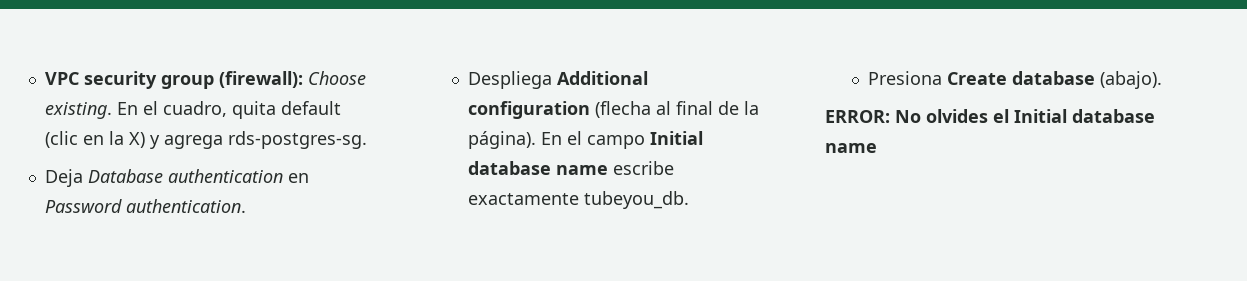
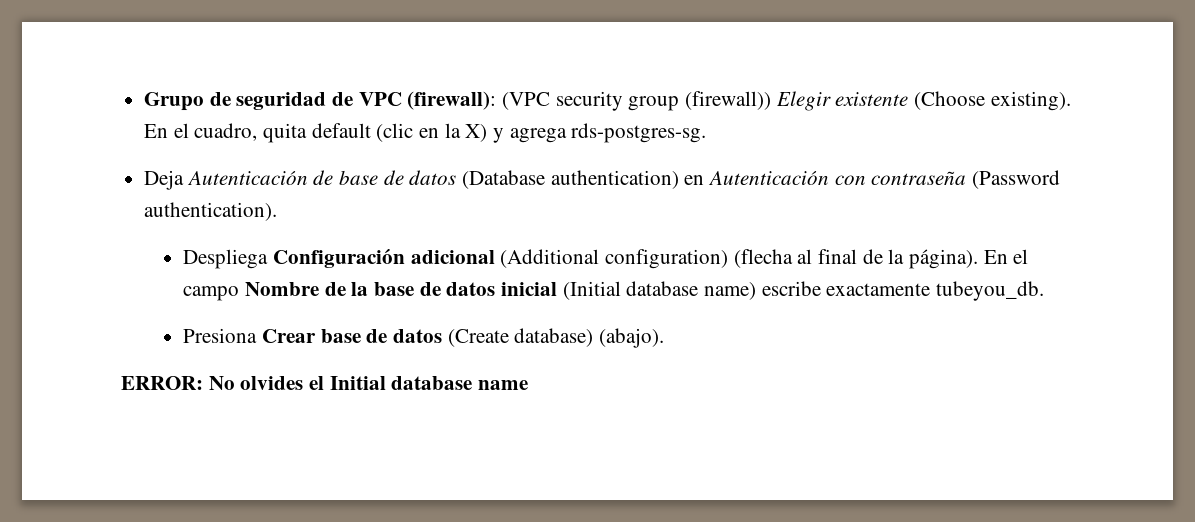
- VPC security group (firewall): Choose existing.
+ Grupo de seguridad de VPC (firewall): (VPC security group (firewall)) Elegir existente (Choose existing).
- Deja Database authentication en Password authentication.
- Despliega Additional configuration (flecha al final de la página).
+ Deja Autenticación de base de datos (Database authentication) en Autenticación con contraseña (Password authentication).
+ Despliega Configuración adicional (Additional configuration) (flecha al final de la página).
- En el campo Initial database name escribe exactamente tubeyou_db.
- Presiona Create database (abajo).
+ En el campo Nombre de la base de datos inicial (Initial database name) escribe exactamente tubeyou_db.
+ Presiona Crear base de datos (Create database) (abajo).

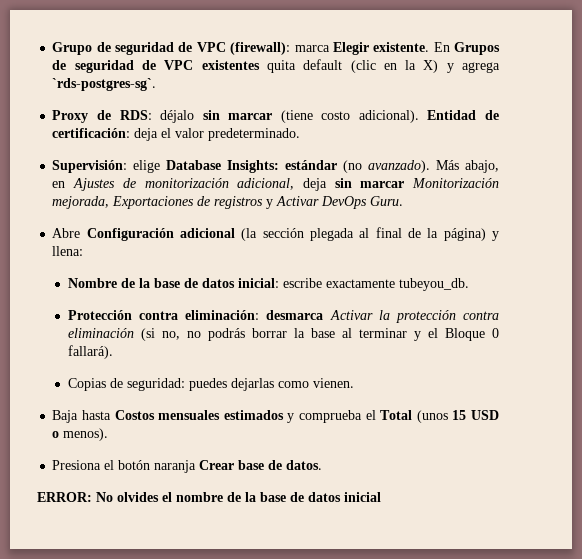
- Grupo de seguridad de VPC (firewall): (VPC security group (firewall)) Elegir existente (Choose existing). En el cuadro, quita default (clic en la X) y agrega rds-postgres-sg.
- Deja Autenticación de base de datos (Database authentication) en Autenticación con contraseña (Password authentication).
- Despliega Configuración adicional (Additional configuration) (flecha al final de la página). En el campo Nombre de la base de datos inicial (Initial database name) escribe exactamente tubeyou_db.
+ Grupo de seguridad de VPC (firewall): marca Elegir existente. En Grupos de seguridad de VPC existentes quita default (clic en la X) y agrega `rds-postgres-sg`.
+ Proxy de RDS: déjalo sin marcar (tiene costo adicional). Entidad de certificación: deja el valor predeterminado.
+ Supervisión: elige Database Insights: estándar (no avanzado). Más abajo, en Ajustes de monitorización adicional, deja sin marcar Monitorización mejorada, Exportaciones de registros y Activar DevOps Guru.
+ Abre Configuración adicional (la sección plegada al final de la página) y llena:
+ Nombre de la base de datos inicial: escribe exactamente tubeyou_db.
- Presiona Crear base de datos (Create database) (abajo).
- ERROR: No olvides el Initial database name
+ Protección contra eliminación: desmarca Activar la protección contra eliminación (si no, no podrás borrar la base al terminar y el Bloque 0 fallará).
+ Copias de seguridad: puedes dejarlas como vienen.
+ Baja hasta Costos mensuales estimados y comprueba el Total (unos 15 USD o menos).
+ Presiona el botón naranja Crear base de datos.
+ ERROR: No olvides el nombre de la base de datos inicial

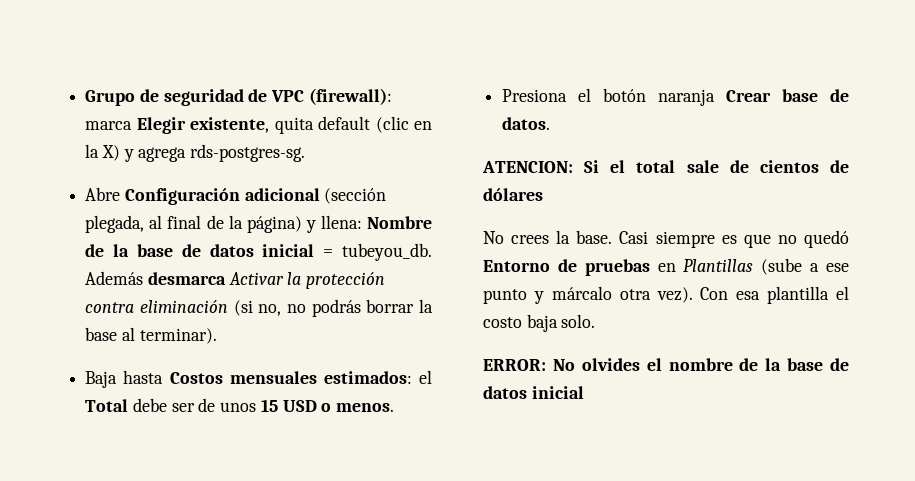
- Grupo de seguridad de VPC (firewall): marca Elegir existente. En Grupos de seguridad de VPC existentes quita default (clic en la X) y agrega `rds-postgres-sg`.
- Proxy de RDS: déjalo sin marcar (tiene costo adicional). Entidad de certificación: deja el valor predeterminado.
- Supervisión: elige Database Insights: estándar (no avanzado). Más abajo, en Ajustes de monitorización adicional, deja sin marcar Monitorización mejorada, Exportaciones de registros y Activar DevOps Guru.
+ Grupo de seguridad de VPC (firewall): marca Elegir existente, quita default (clic en la X) y agrega rds-postgres-sg.
- Abre Configuración adicional (la sección plegada al final de la página) y llena:
- Nombre de la base de datos inicial: escribe exactamente tubeyou_db.
- Protección contra eliminación: desmarca Activar la protección contra eliminación (si no, no podrás borrar la base al terminar y el Bloque 0 fallará).
- Copias de seguridad: puedes dejarlas como vienen.
- Baja hasta Costos mensuales estimados y comprueba el Total (unos 15 USD o menos).
+ Abre Configuración adicional (sección plegada, al final de la página) y llena: Nombre de la base de datos inicial = tubeyou_db. Además desmarca Activar la protección contra eliminación (si no, no podrás borrar la base al terminar).
+ Baja hasta Costos mensuales estimados: el Total debe ser de unos 15 USD o menos.
+ ATENCION: Si el total sale de cientos de dólares
+ No crees la base. Casi siempre es que no quedó Entorno de pruebas en Plantillas (sube a ese punto y márcalo otra vez). Con esa plantilla el costo baja solo.

